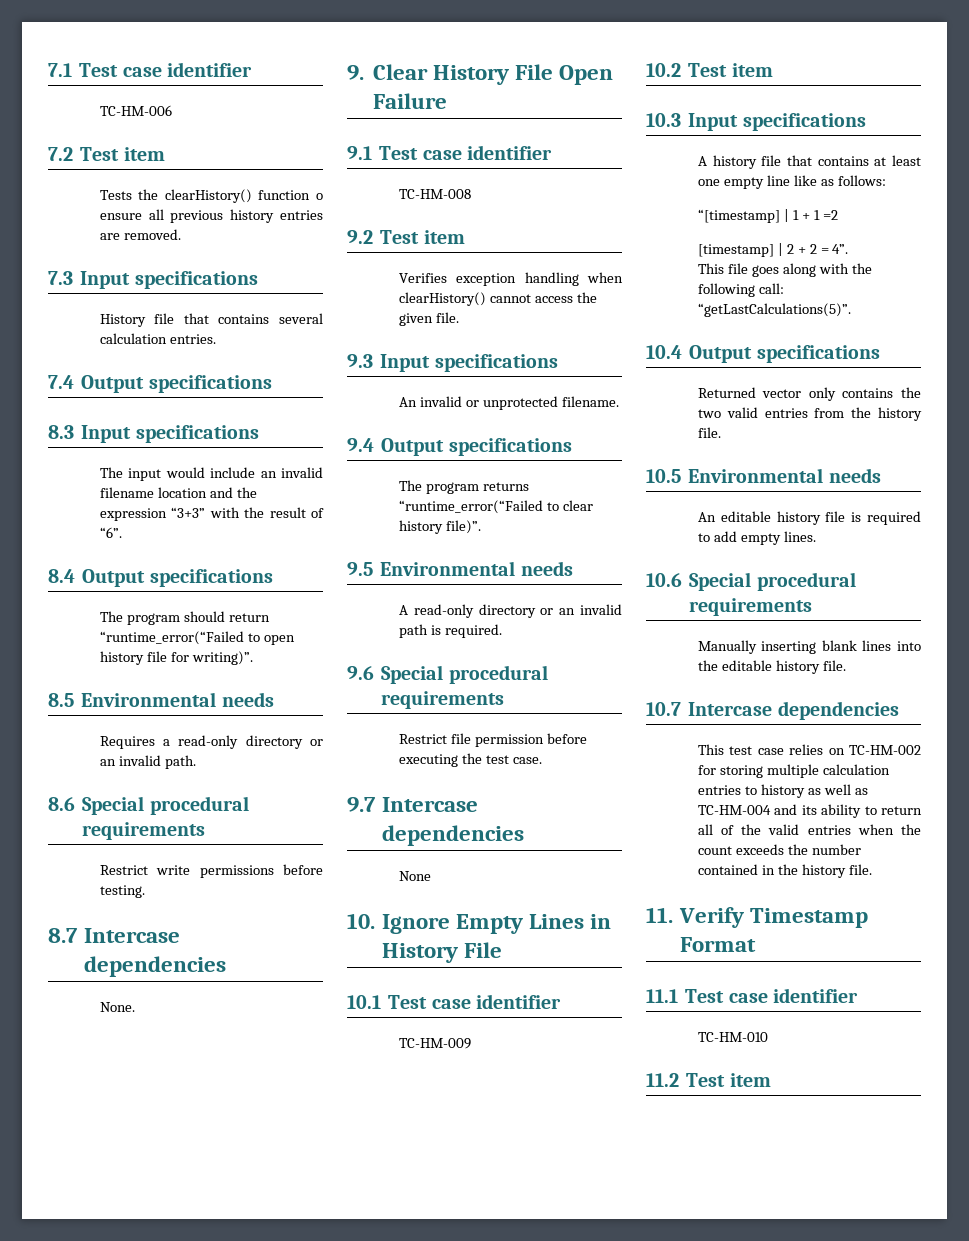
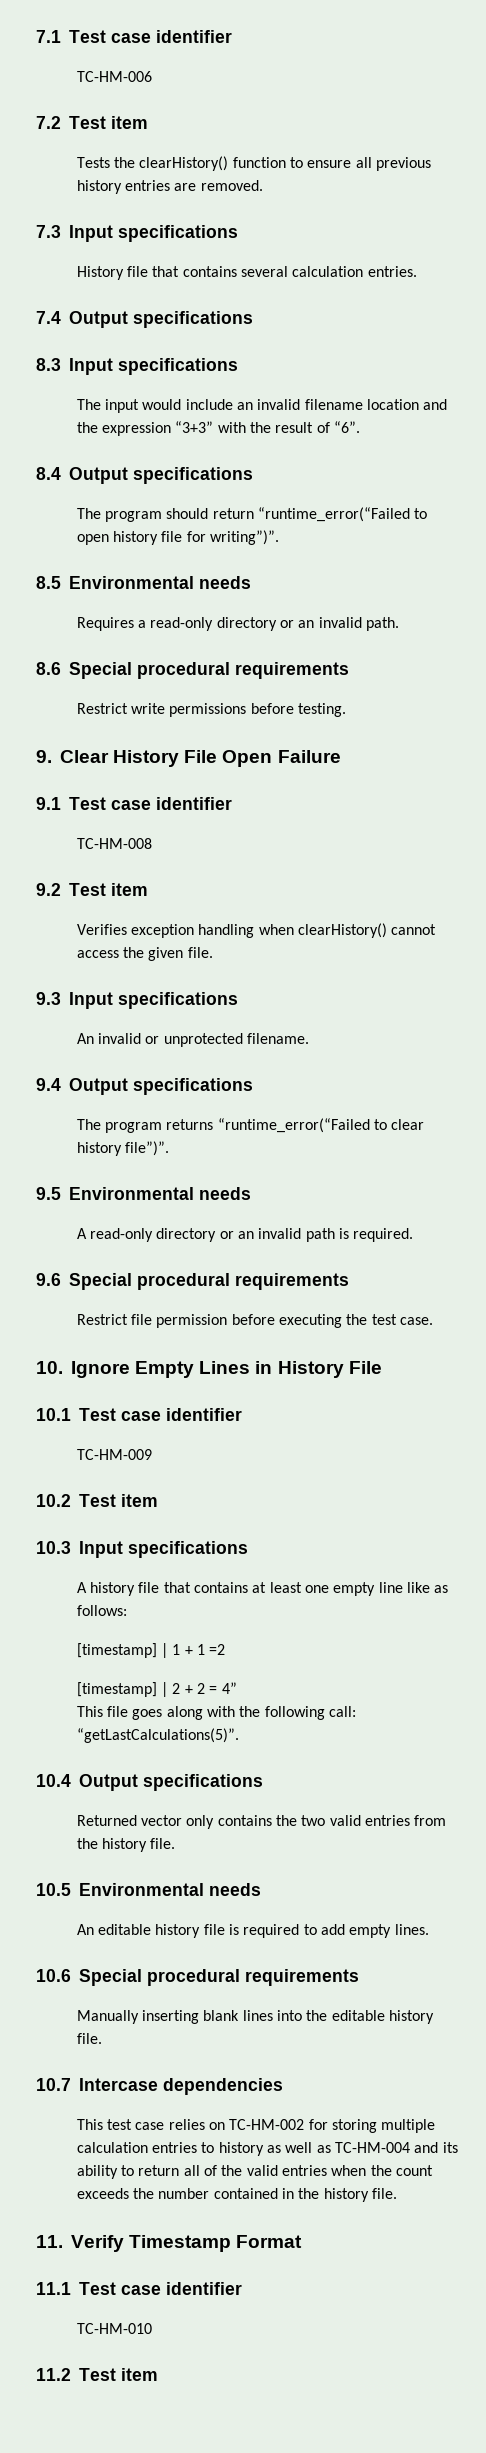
- Tests the clearHistory() function o ensure all previous history entries are removed.
+ Tests the clearHistory() function to ensure all previous history entries are removed.
- The program should return “runtime_error(“Failed to open history file for writing)”.
+ The program should return “runtime_error(“Failed to open history file for writing”)”.
- 8.7 Intercase dependencies
- None.
- The program returns “runtime_error(“Failed to clear history file)”.
+ The program returns “runtime_error(“Failed to clear history file”)”.
- 9.7 Intercase dependencies
- None
- “[timestamp] | 1 + 1 =2
+ [timestamp] | 1 + 1 =2
- [timestamp] | 2 + 2 = 4”.
+ [timestamp] | 2 + 2 = 4”

